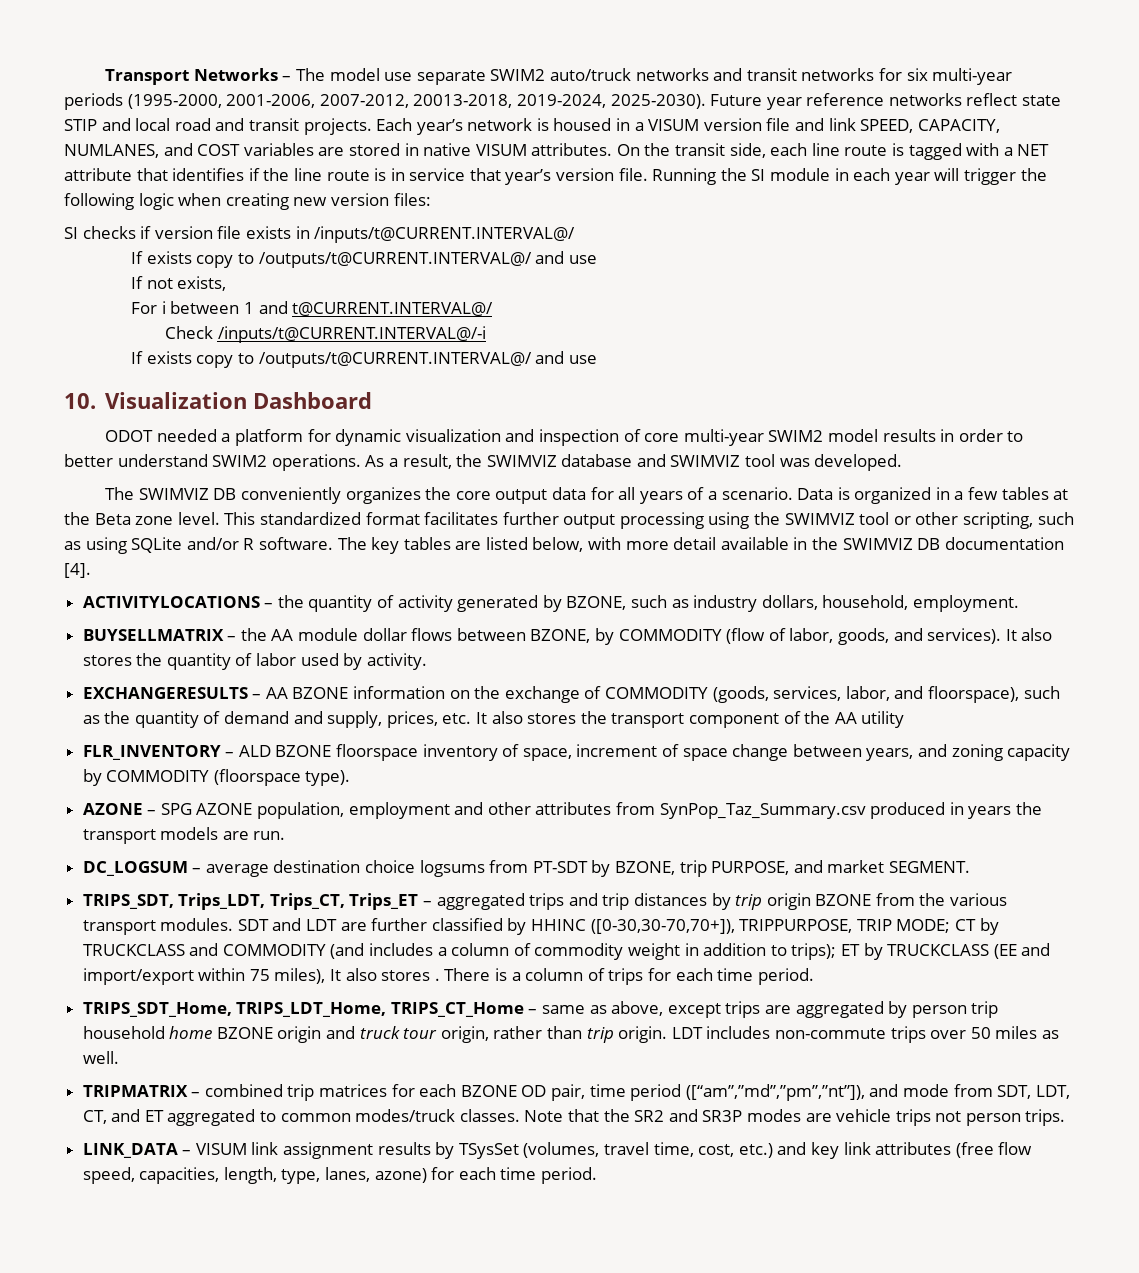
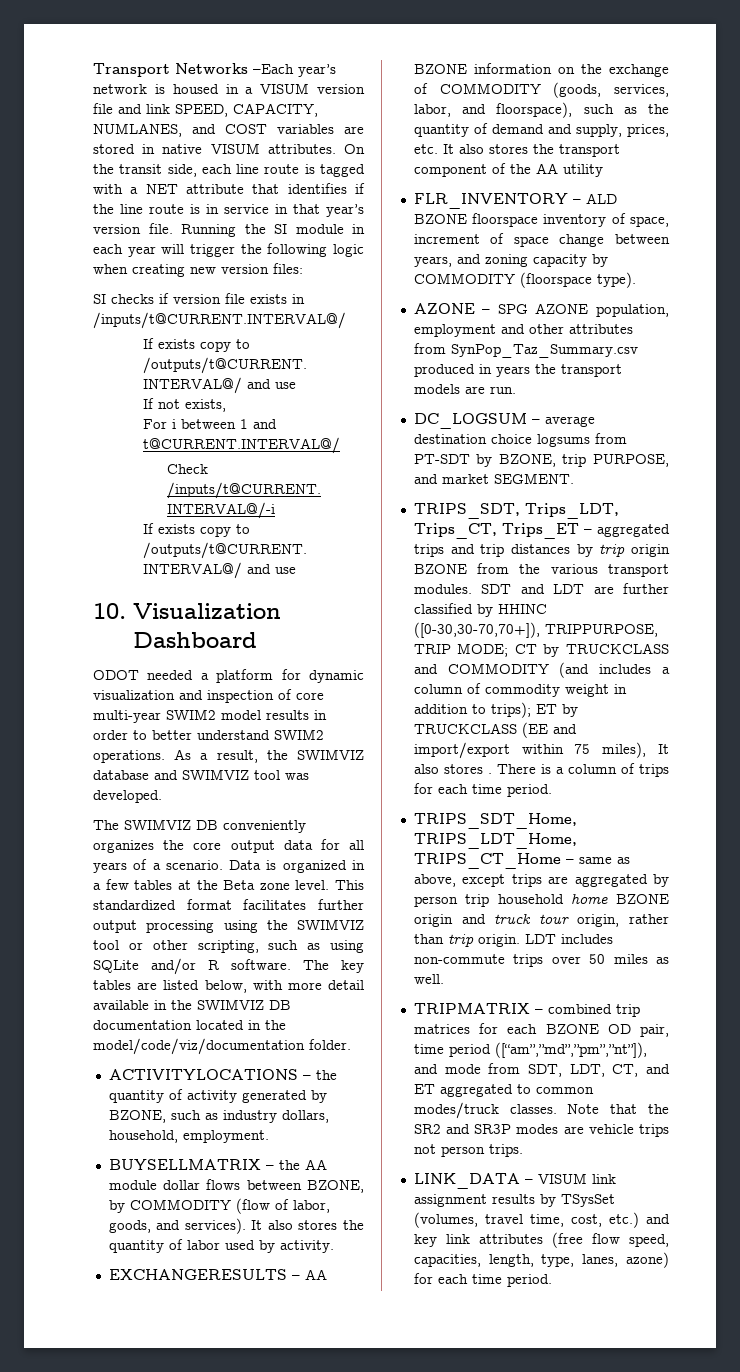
- Transport Networks – The model use separate SWIM2 auto/truck networks and transit networks for six multi-year periods (1995-2000, 2001-2006, 2007-2012, 20013-2018, 2019-2024, 2025-2030). Future year reference networks reflect state STIP and local road and transit projects. Each year’s network is housed in a VISUM version file and link SPEED, CAPACITY, NUMLANES, and COST variables are stored in native VISUM attributes.
+ Transport Networks –Each year’s network is housed in a VISUM version file and link SPEED, CAPACITY, NUMLANES, and COST variables are stored in native VISUM attributes.
- On the transit side, each line route is tagged with a NET attribute that identifies if the line route is in service that year’s version file.
+ On the transit side, each line route is tagged with a NET attribute that identifies if the line route is in service in that year’s version file.
- The key tables are listed below, with more detail available in the SWIMVIZ DB documentation [4].
+ The key tables are listed below, with more detail available in the SWIMVIZ DB documentation located in the model/code/viz/documentation folder.

